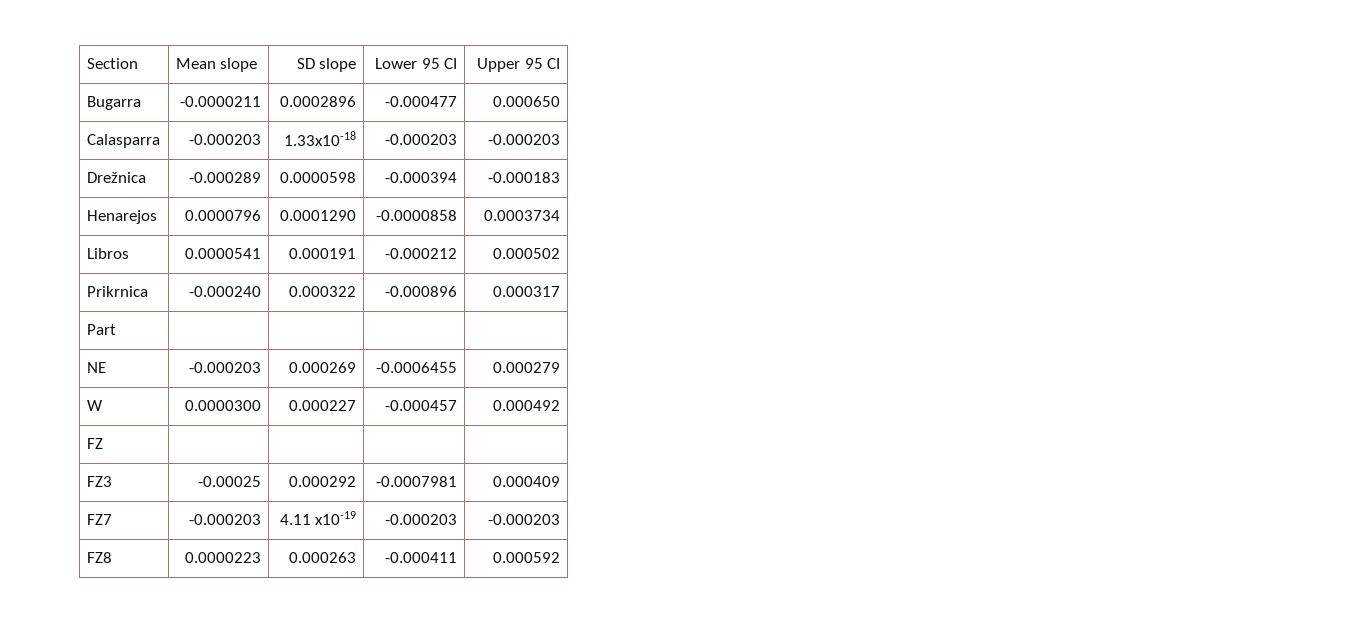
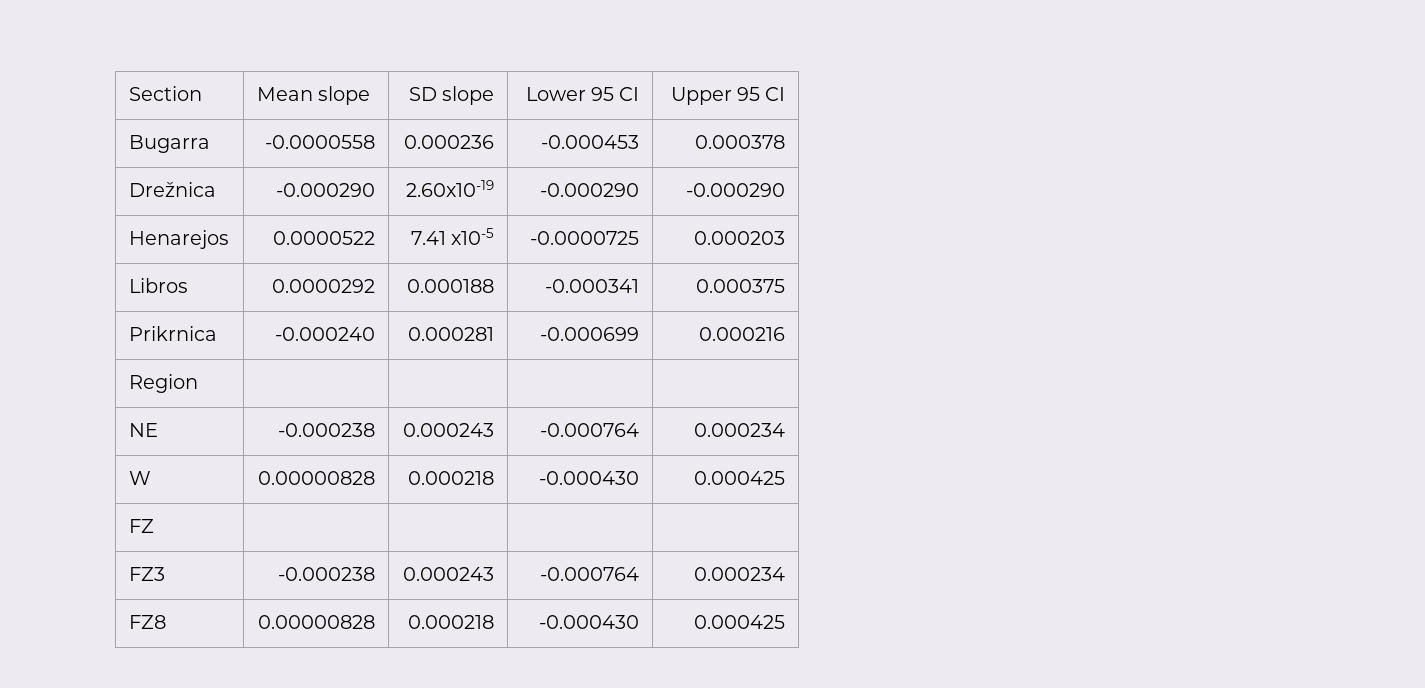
- Bugarra | -0.0000211 | 0.0002896 | -0.000477 | 0.000650
- Calasparra | -0.000203 | 1.33x10-18 | -0.000203 | -0.000203
- Drežnica | -0.000289 | 0.0000598 | -0.000394 | -0.000183
- Henarejos | 0.0000796 | 0.0001290 | -0.0000858 | 0.0003734
- Libros | 0.0000541 | 0.000191 | -0.000212 | 0.000502
- Prikrnica | -0.000240 | 0.000322 | -0.000896 | 0.000317
- Part | | | |
- NE | -0.000203 | 0.000269 | -0.0006455 | 0.000279
- W | 0.0000300 | 0.000227 | -0.000457 | 0.000492
+ Bugarra | -0.0000558 | 0.000236 | -0.000453 | 0.000378
+ Drežnica | -0.000290 | 2.60x10-19 | -0.000290 | -0.000290
+ Henarejos | 0.0000522 | 7.41 x10-5 | -0.0000725 | 0.000203
+ Libros | 0.0000292 | 0.000188 | -0.000341 | 0.000375
+ Prikrnica | -0.000240 | 0.000281 | -0.000699 | 0.000216
+ Region | | | |
+ NE | -0.000238 | 0.000243 | -0.000764 | 0.000234
+ W | 0.00000828 | 0.000218 | -0.000430 | 0.000425
  FZ | | | |
- FZ3 | -0.00025 | 0.000292 | -0.0007981 | 0.000409
- FZ7 | -0.000203 | 4.11 x10-19 | -0.000203 | -0.000203
- FZ8 | 0.0000223 | 0.000263 | -0.000411 | 0.000592
+ FZ3 | -0.000238 | 0.000243 | -0.000764 | 0.000234
+ FZ8 | 0.00000828 | 0.000218 | -0.000430 | 0.000425

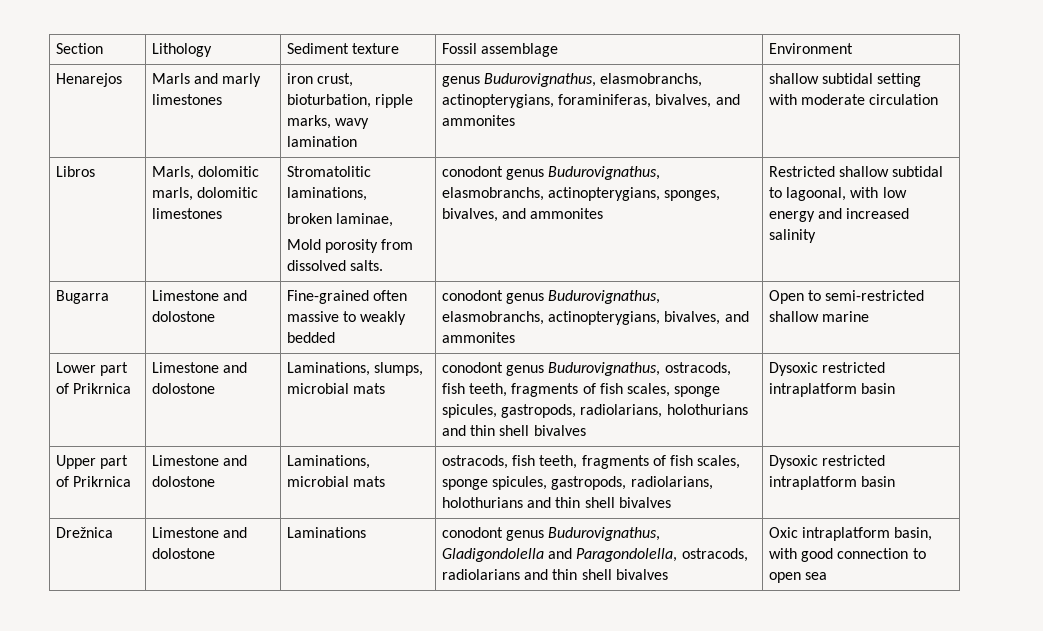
- Section | Mean slope | SD slope | Lower 95 CI | Upper 95 CI
- Bugarra | -0.0000558 | 0.000236 | -0.000453 | 0.000378
- Drežnica | -0.000290 | 2.60x10-19 | -0.000290 | -0.000290
- Henarejos | 0.0000522 | 7.41 x10-5 | -0.0000725 | 0.000203
- Libros | 0.0000292 | 0.000188 | -0.000341 | 0.000375
- Prikrnica | -0.000240 | 0.000281 | -0.000699 | 0.000216
- Region | | | |
- NE | -0.000238 | 0.000243 | -0.000764 | 0.000234
- W | 0.00000828 | 0.000218 | -0.000430 | 0.000425
- FZ | | | |
- FZ3 | -0.000238 | 0.000243 | -0.000764 | 0.000234
- FZ8 | 0.00000828 | 0.000218 | -0.000430 | 0.000425
+ Section | Lithology | Sediment texture | Fossil assemblage | Environment
+ Henarejos | Marls and marly limestones | iron crust, bioturbation, ripple marks, wavy lamination | genus Budurovignathus, elasmobranchs, actinopterygians, foraminiferas, bivalves, and ammonites | shallow subtidal setting with moderate circulation
+ Libros | Marls, dolomitic marls, dolomitic limestones | Stromatolitic laminations,
+ broken laminae,
+ Mold porosity from dissolved salts. | conodont genus Budurovignathus, elasmobranchs, actinopterygians, sponges, bivalves, and ammonites | Restricted shallow subtidal to lagoonal, with low energy and increased salinity
+ Bugarra | Limestone and dolostone | Fine-grained often massive to weakly bedded | conodont genus Budurovignathus, elasmobranchs, actinopterygians, bivalves, and ammonites | Open to semi-restricted shallow marine
+ Lower part of Prikrnica | Limestone and dolostone | Laminations, slumps, microbial mats | conodont genus Budurovignathus, ostracods, fish teeth, fragments of fish scales, sponge spicules, gastropods, radiolarians, holothurians and thin shell bivalves | Dysoxic restricted intraplatform basin
+ Upper part of Prikrnica | Limestone and dolostone | Laminations, microbial mats | ostracods, fish teeth, fragments of fish scales, sponge spicules, gastropods, radiolarians, holothurians and thin shell bivalves | Dysoxic restricted intraplatform basin
+ Drežnica | Limestone and dolostone | Laminations | conodont genus Budurovignathus, Gladigondolella and Paragondolella, ostracods, radiolarians and thin shell bivalves | Oxic intraplatform basin, with good connection to open sea

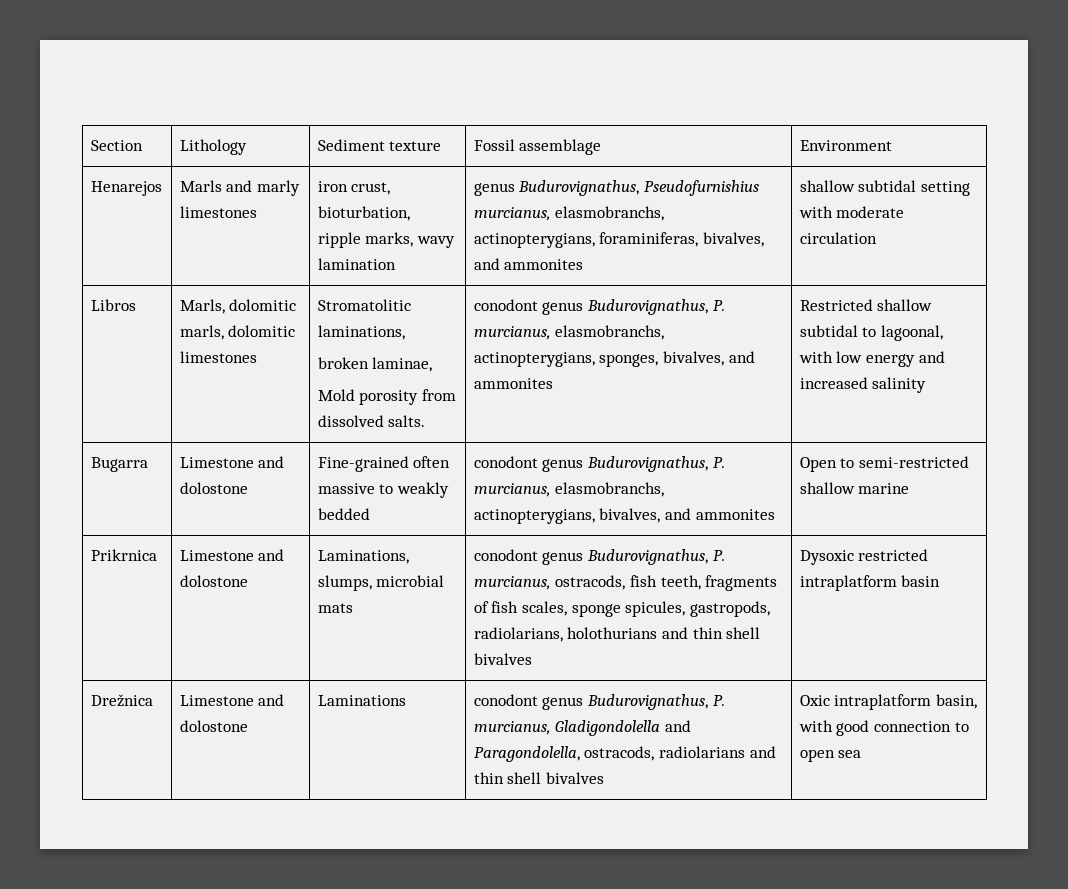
- Henarejos | Marls and marly limestones | iron crust, bioturbation, ripple marks, wavy lamination | genus Budurovignathus, elasmobranchs, actinopterygians, foraminiferas, bivalves, and ammonites | shallow subtidal setting with moderate circulation
+ Henarejos | Marls and marly limestones | iron crust, bioturbation, ripple marks, wavy lamination | genus Budurovignathus, Pseudofurnishius murcianus, elasmobranchs, actinopterygians, foraminiferas, bivalves, and ammonites | shallow subtidal setting with moderate circulation
  Libros | Marls, dolomitic marls, dolomitic limestones | Stromatolitic laminations,
  broken laminae,
- Mold porosity from dissolved salts. | conodont genus Budurovignathus, elasmobranchs, actinopterygians, sponges, bivalves, and ammonites | Restricted shallow subtidal to lagoonal, with low energy and increased salinity
+ Mold porosity from dissolved salts. | conodont genus Budurovignathus, P. murcianus, elasmobranchs, actinopterygians, sponges, bivalves, and ammonites | Restricted shallow subtidal to lagoonal, with low energy and increased salinity
- Bugarra | Limestone and dolostone | Fine-grained often massive to weakly bedded | conodont genus Budurovignathus, elasmobranchs, actinopterygians, bivalves, and ammonites | Open to semi-restricted shallow marine
+ Bugarra | Limestone and dolostone | Fine-grained often massive to weakly bedded | conodont genus Budurovignathus, P. murcianus, elasmobranchs, actinopterygians, bivalves, and ammonites | Open to semi-restricted shallow marine
- Lower part of Prikrnica | Limestone and dolostone | Laminations, slumps, microbial mats | conodont genus Budurovignathus, ostracods, fish teeth, fragments of fish scales, sponge spicules, gastropods, radiolarians, holothurians and thin shell bivalves | Dysoxic restricted intraplatform basin
- Upper part of Prikrnica | Limestone and dolostone | Laminations, microbial mats | ostracods, fish teeth, fragments of fish scales, sponge spicules, gastropods, radiolarians, holothurians and thin shell bivalves | Dysoxic restricted intraplatform basin
+ Prikrnica | Limestone and dolostone | Laminations, slumps, microbial mats | conodont genus Budurovignathus, P. murcianus, ostracods, fish teeth, fragments of fish scales, sponge spicules, gastropods, radiolarians, holothurians and thin shell bivalves | Dysoxic restricted intraplatform basin
- Drežnica | Limestone and dolostone | Laminations | conodont genus Budurovignathus, Gladigondolella and Paragondolella, ostracods, radiolarians and thin shell bivalves | Oxic intraplatform basin, with good connection to open sea
+ Drežnica | Limestone and dolostone | Laminations | conodont genus Budurovignathus, P. murcianus, Gladigondolella and Paragondolella, ostracods, radiolarians and thin shell bivalves | Oxic intraplatform basin, with good connection to open sea

